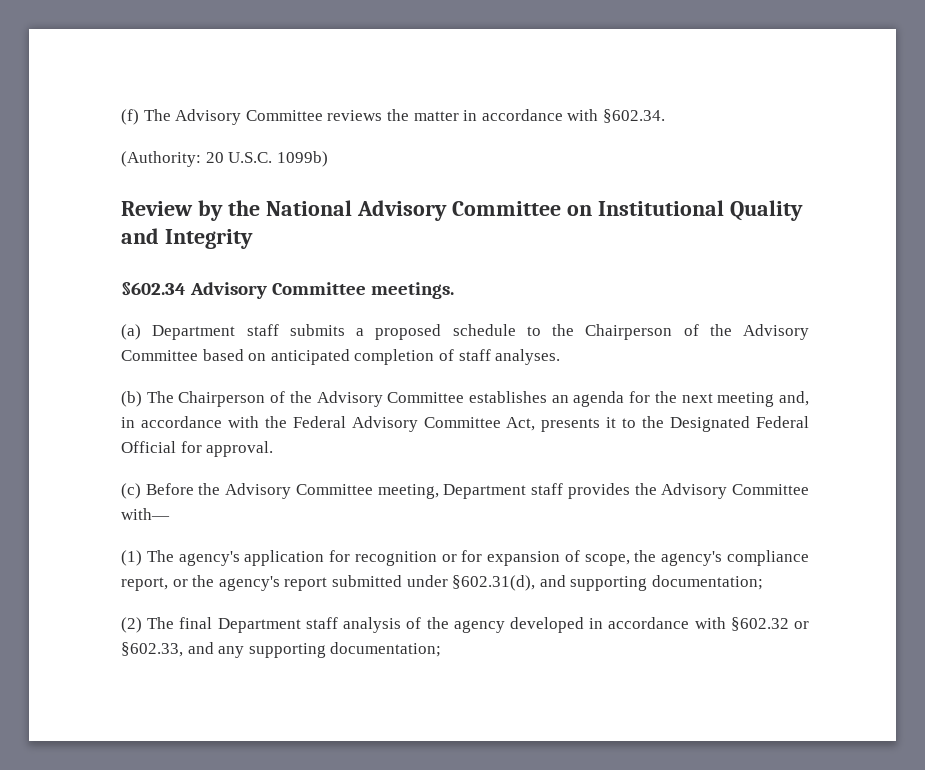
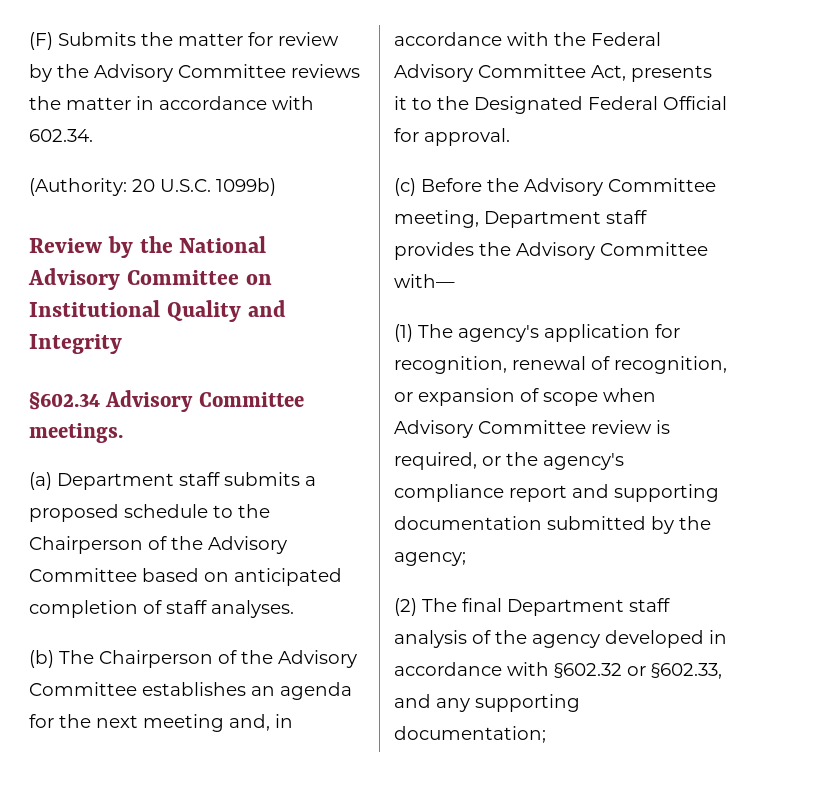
- (f) The Advisory Committee reviews the matter in accordance with §602.34.
+ (F) Submits the matter for review by the Advisory Committee reviews the matter in accordance with 602.34.
- (1) The agency's application for recognition or for expansion of scope, the agency's compliance report, or the agency's report submitted under §602.31(d), and supporting documentation;
+ (1) The agency's application for recognition, renewal of recognition, or expansion of scope when Advisory Committee review is required, or the agency's compliance report and supporting documentation submitted by the agency;

